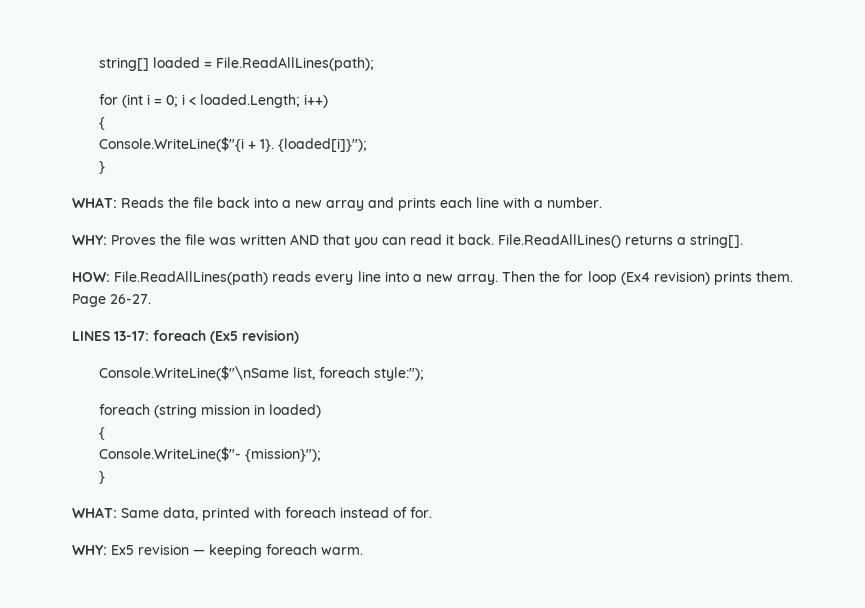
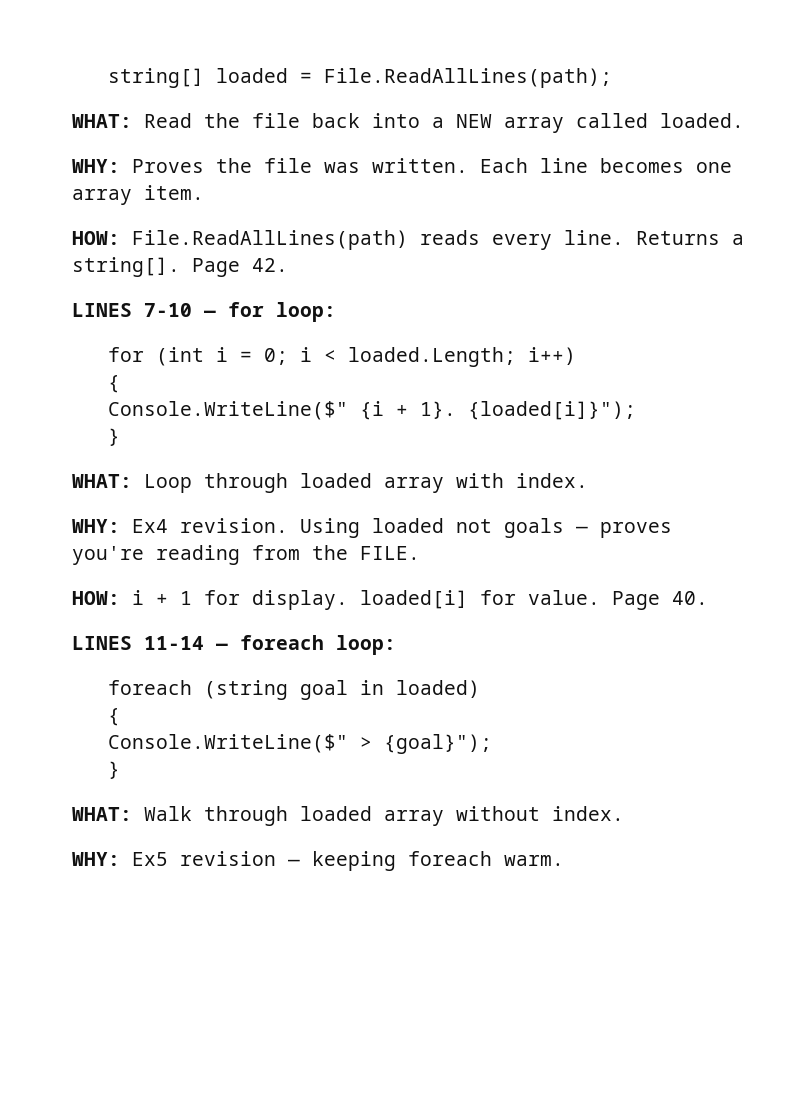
+ WHAT: Read the file back into a NEW array called loaded.
+ WHY: Proves the file was written. Each line becomes one array item.
+ HOW: File.ReadAllLines(path) reads every line. Returns a string[]. Page 42.
+ LINES 7-10 — for loop:
- Console.WriteLine($"{i + 1}.
+ Console.WriteLine($" {i + 1}.
- WHAT: Reads the file back into a new array and prints each line with a number.
- WHY: Proves the file was written AND that you can read it back. File.ReadAllLines() returns a string[].
- HOW: File.ReadAllLines(path) reads every line into a new array. Then the for loop (Ex4 revision) prints them. Page 26-27.
- LINES 13-17: foreach (Ex5 revision)
- Console.WriteLine($"\nSame list, foreach style:");
+ WHAT: Loop through loaded array with index.
+ WHY: Ex4 revision. Using loaded not goals — proves you're reading from the FILE.
+ HOW: i + 1 for display. loaded[i] for value. Page 40.
+ LINES 11-14 — foreach loop:
- foreach (string mission in loaded)
+ foreach (string goal in loaded)
- Console.WriteLine($"- {mission}");
+ Console.WriteLine($" > {goal}");
  }
- WHAT: Same data, printed with foreach instead of for.
+ WHAT: Walk through loaded array without index.

